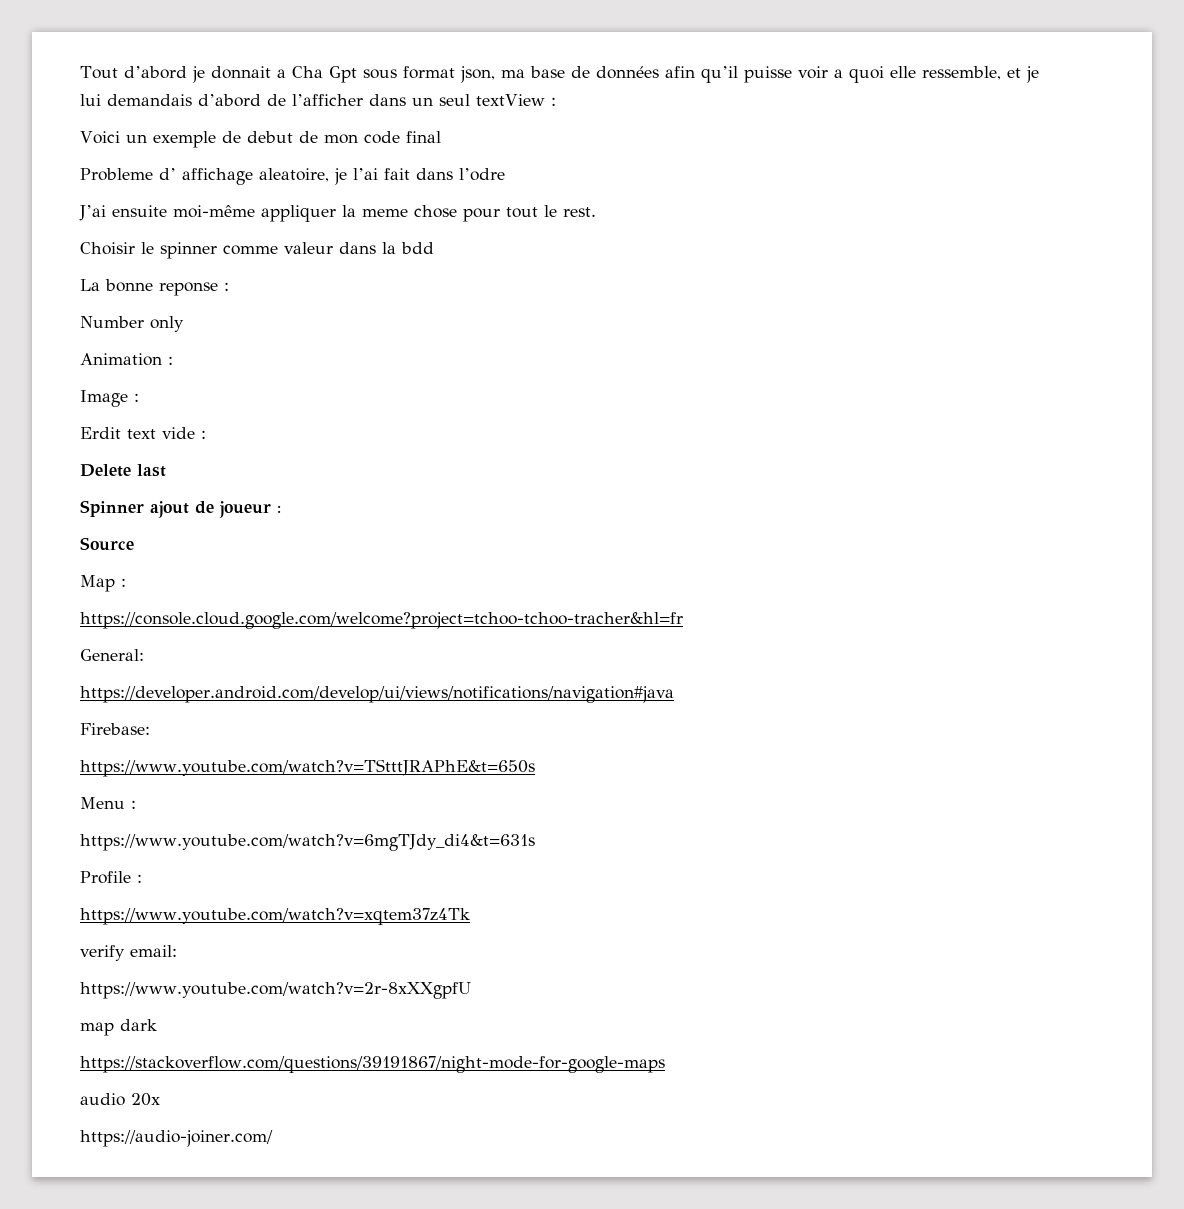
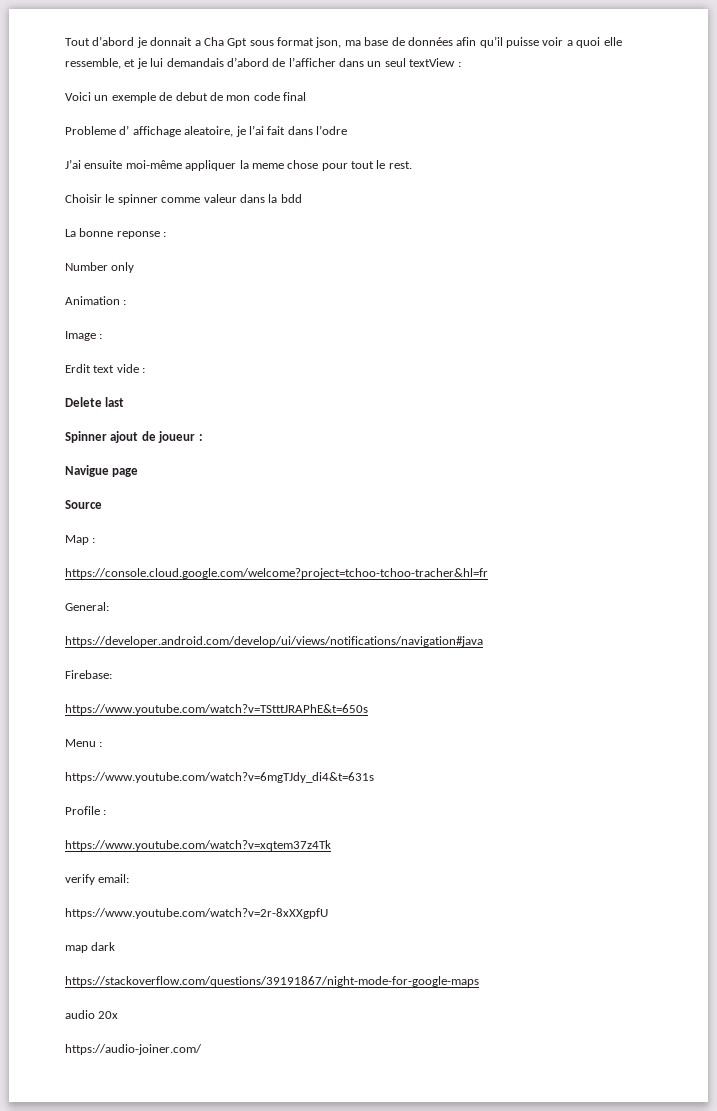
+ Navigue page

